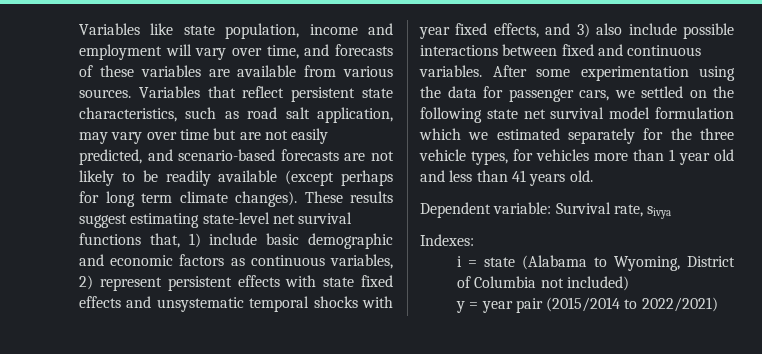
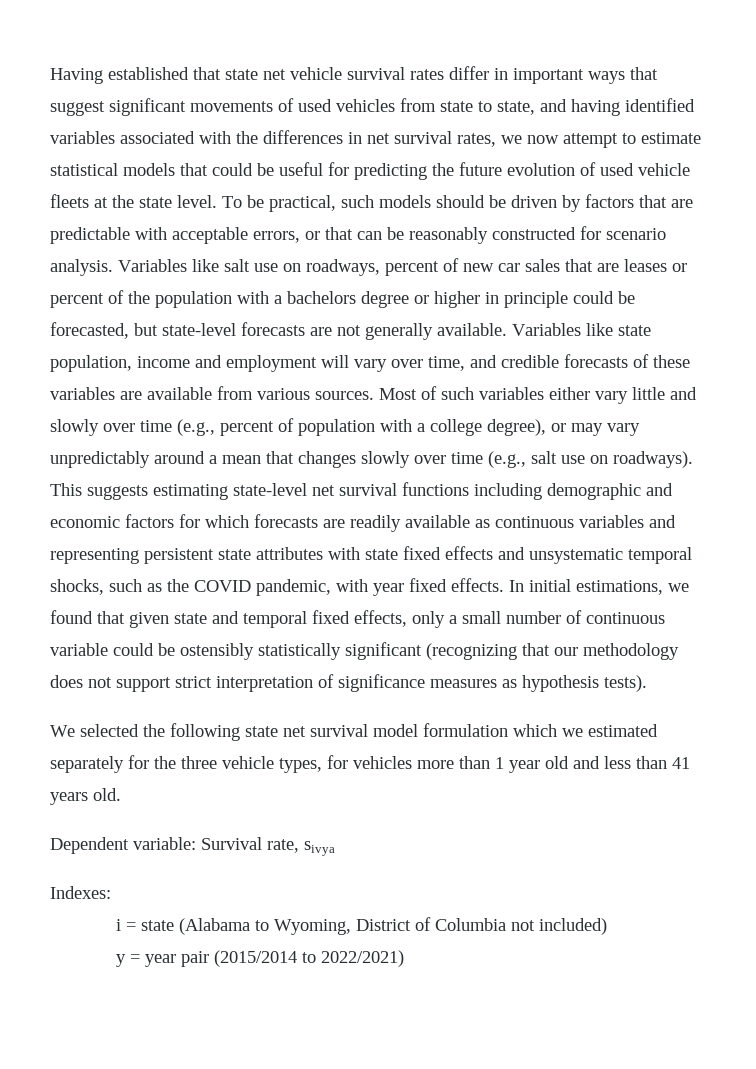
+ Having established that state net vehicle survival rates differ in important ways that suggest significant movements of used vehicles from state to state, and having identified variables associated with the differences in net survival rates, we now attempt to estimate statistical models that could be useful for predicting the future evolution of used vehicle fleets at the state level. To be practical, such models should be driven by factors that are predictable with acceptable errors, or that can be reasonably constructed for scenario analysis. Variables like salt use on roadways, percent of new car sales that are leases or percent of the population with a bachelors degree or higher in principle could be forecasted, but state-level forecasts are not generally available.
- Variables like state population, income and employment will vary over time, and forecasts of these variables are available from various sources.
+ Variables like state population, income and employment will vary over time, and credible forecasts of these variables are available from various sources.
- Variables that reflect persistent state characteristics, such as road salt application, may vary over time but are not easily predicted, and scenario-based forecasts are not likely to be readily available (except perhaps for long term climate changes). These results suggest estimating state-level net survival functions that, 1) include basic demographic and economic factors as continuous variables, 2) represent persistent effects with state fixed effects and unsystematic temporal shocks with year fixed effects, and 3) also include possible interactions between fixed and continuous variables. After some experimentation using the data for passenger cars, we settled on the following state net survival model formulation which we estimated separately for the three vehicle types, for vehicles more than 1 year old and less than 41 years old.
+ Most of such variables either vary little and slowly over time (e.g., percent of population with a college degree), or may vary unpredictably around a mean that changes slowly over time (e.g., salt use on roadways). This suggests estimating state-level net survival functions including demographic and economic factors for which forecasts are readily available as continuous variables and representing persistent state attributes with state fixed effects and unsystematic temporal shocks, such as the COVID pandemic, with year fixed effects. In initial estimations, we found that given state and temporal fixed effects, only a small number of continuous variable could be ostensibly statistically significant (recognizing that our methodology does not support strict interpretation of significance measures as hypothesis tests).
+ We selected the following state net survival model formulation which we estimated separately for the three vehicle types, for vehicles more than 1 year old and less than 41 years old.

